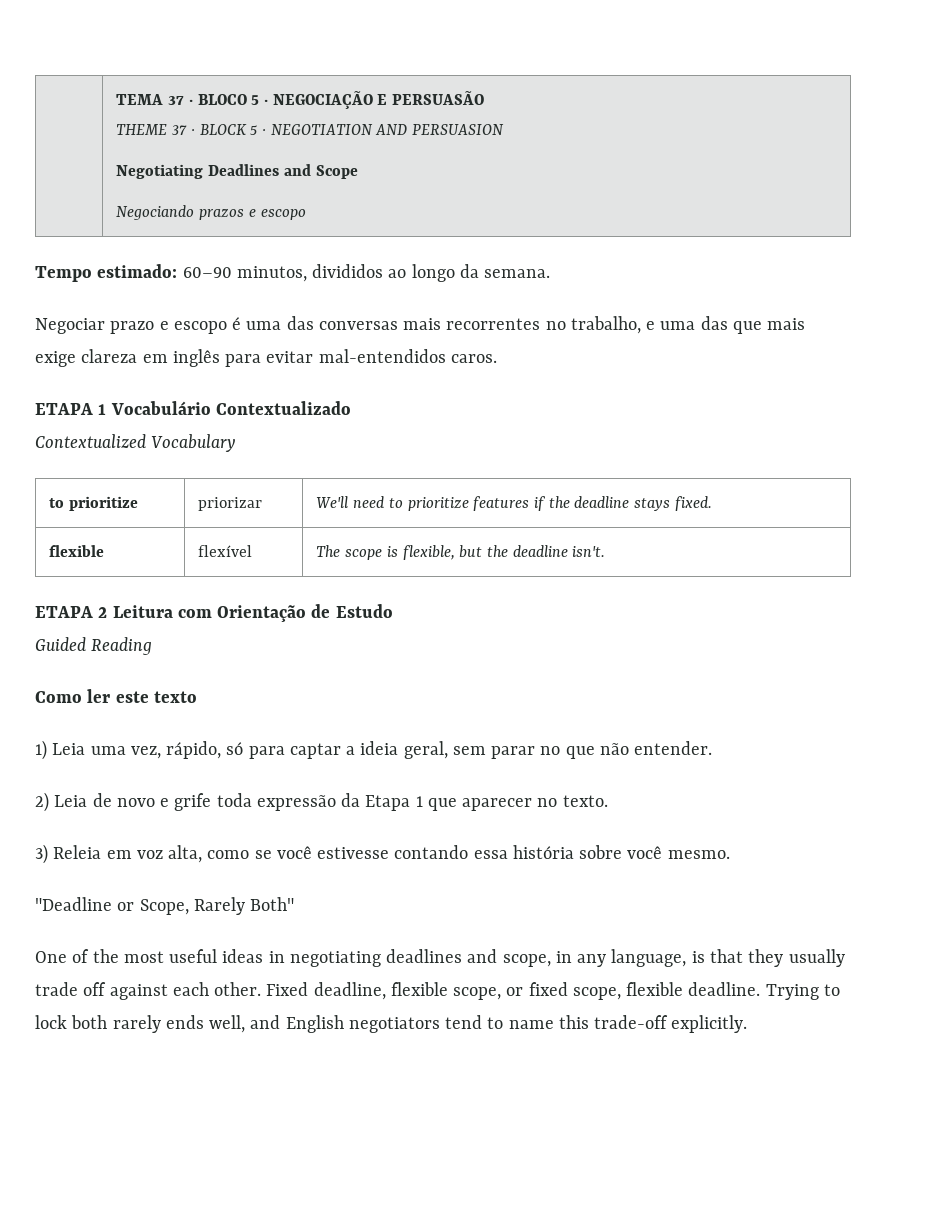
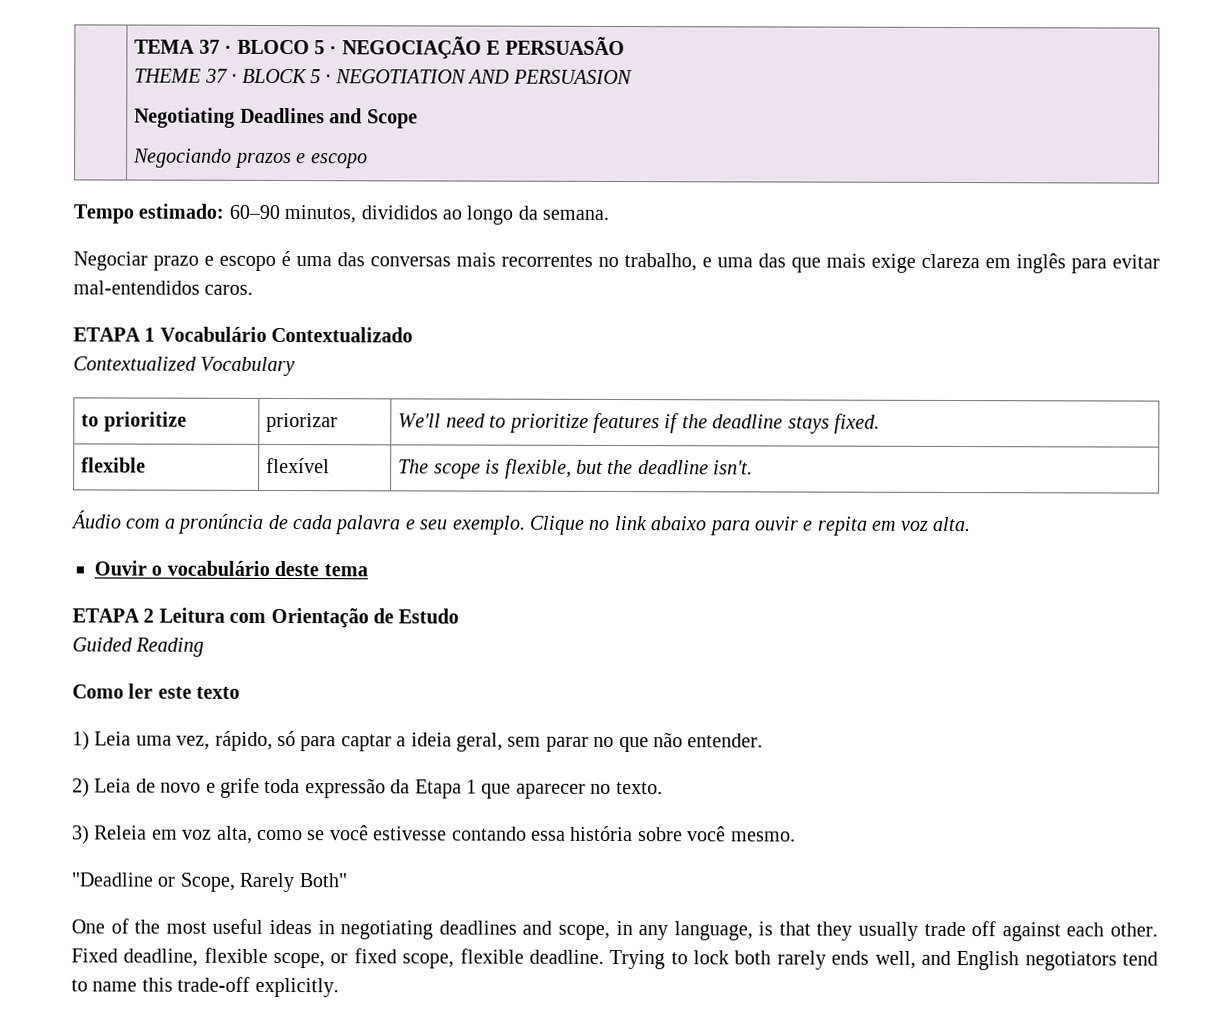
+ Áudio com a pronúncia de cada palavra e seu exemplo. Clique no link abaixo para ouvir e repita em voz alta.
+ Ouvir o vocabulário deste tema

